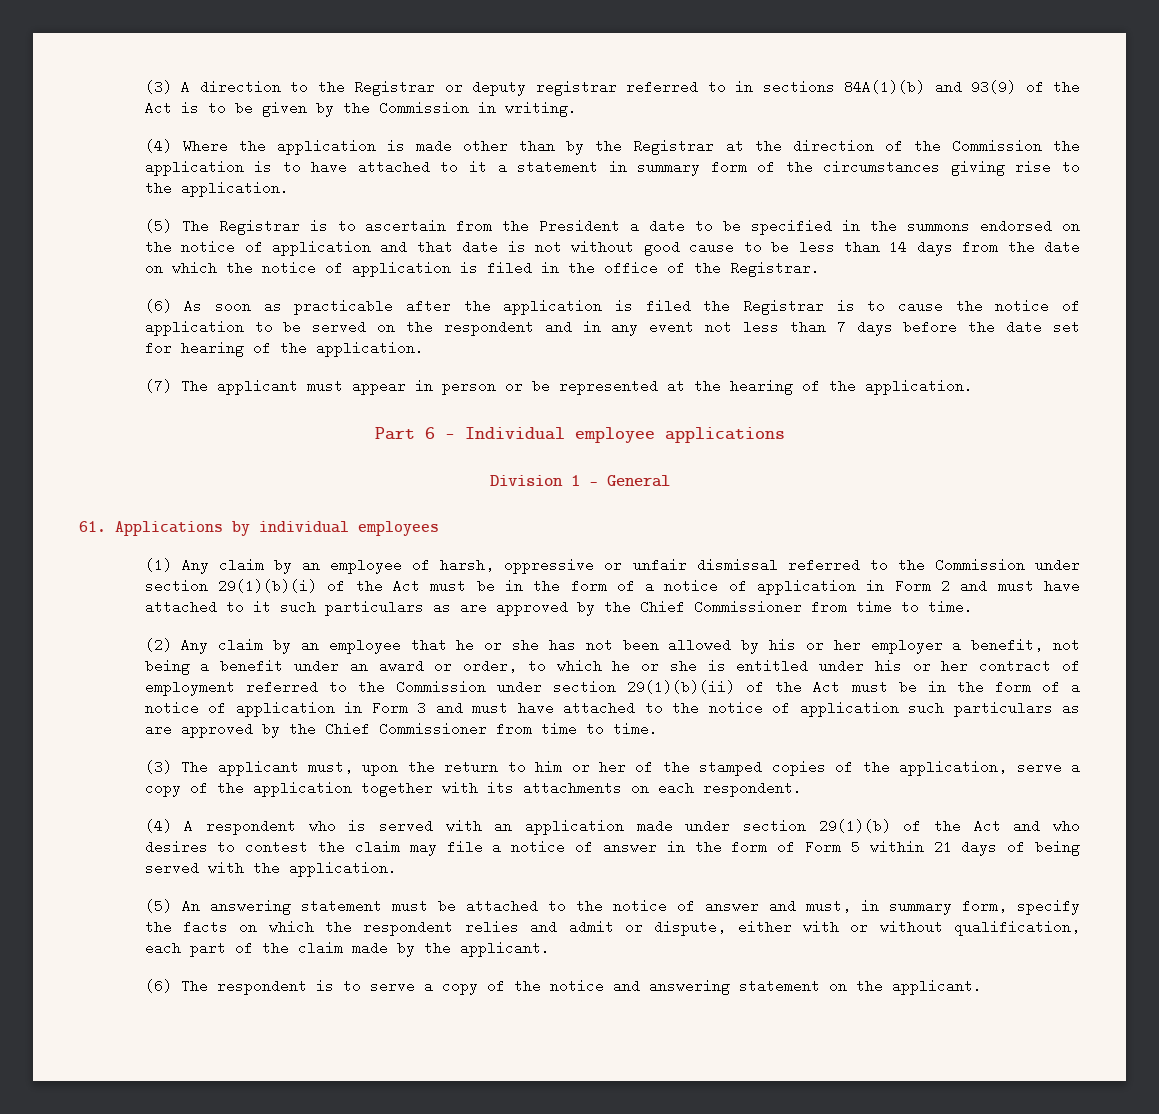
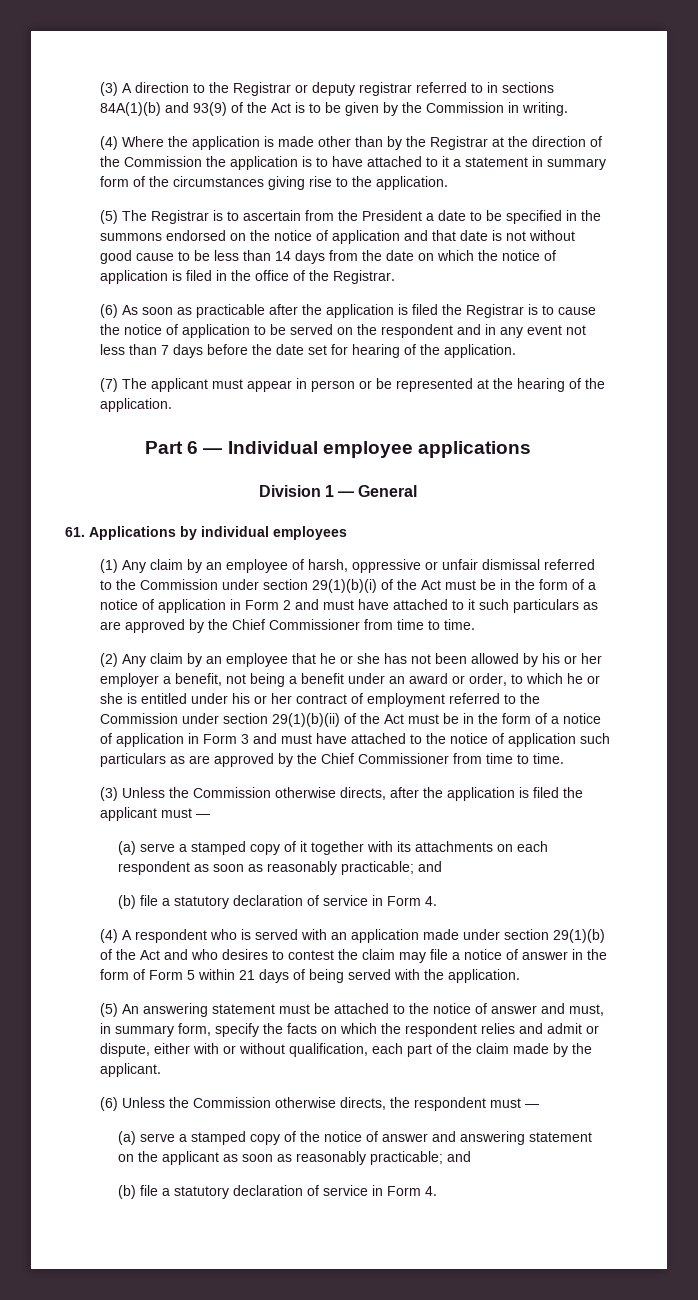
- (3) The applicant must, upon the return to him or her of the stamped copies of the application, serve a copy of the application together with its attachments on each respondent.
+ (3) Unless the Commission otherwise directs, after the application is filed the applicant must —
+ (a) serve a stamped copy of it together with its attachments on each respondent as soon as reasonably practicable; and
+ (b) file a statutory declaration of service in Form 4.
- (6) The respondent is to serve a copy of the notice and answering statement on the applicant.
+ (6) Unless the Commission otherwise directs, the respondent must —
+ (a) serve a stamped copy of the notice of answer and answering statement on the applicant as soon as reasonably practicable; and
+ (b) file a statutory declaration of service in Form 4.

